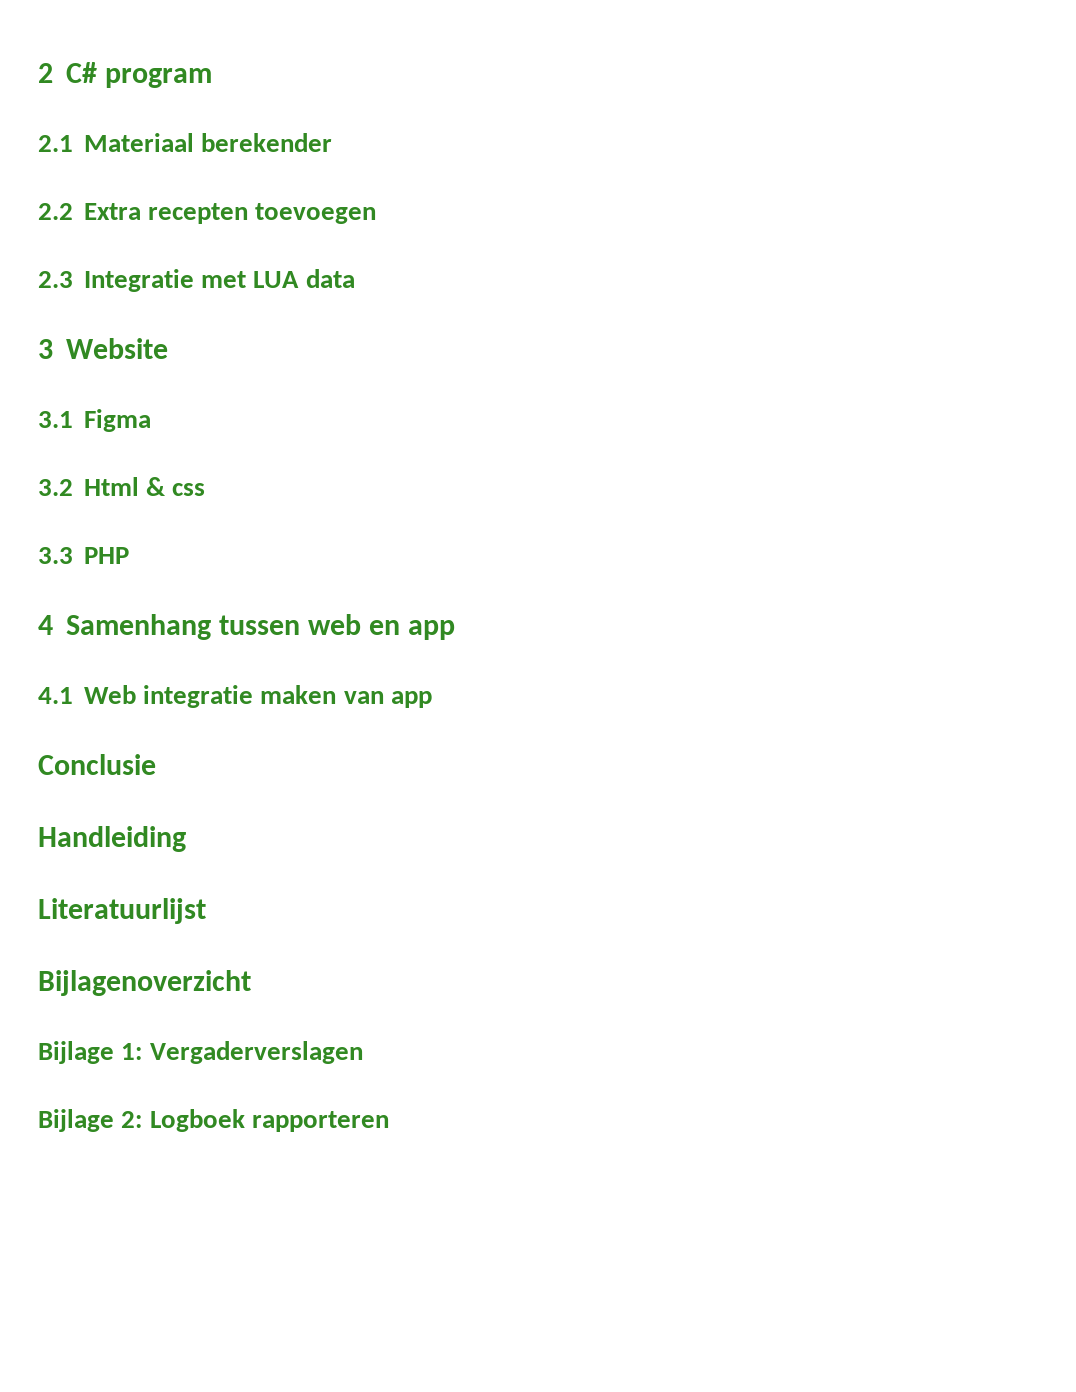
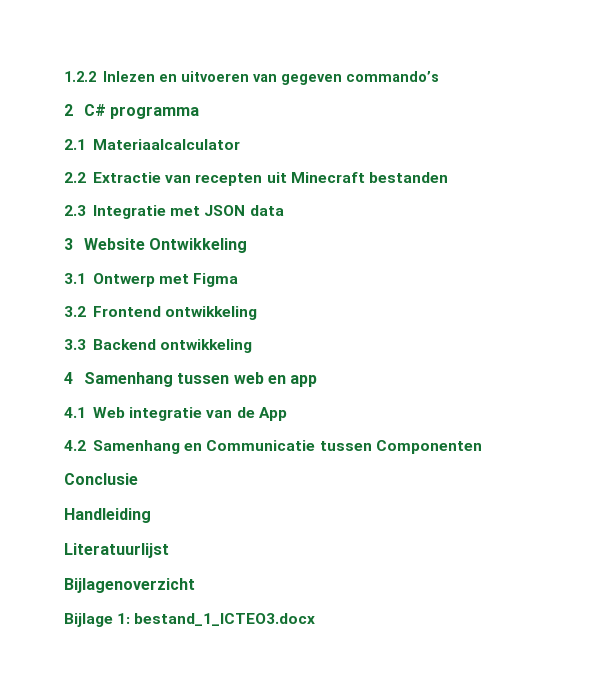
+ 1.2.2 Inlezen en uitvoeren van gegeven commando’s
- 2 C# program
+ 2 C# programma
- 2.1 Materiaal berekender
+ 2.1 Materiaalcalculator
- 2.2 Extra recepten toevoegen
+ 2.2 Extractie van recepten uit Minecraft bestanden
- 2.3 Integratie met LUA data
+ 2.3 Integratie met JSON data
- 3 Website
+ 3 Website Ontwikkeling
- 3.1 Figma
+ 3.1 Ontwerp met Figma
- 3.2 Html & css
+ 3.2 Frontend ontwikkeling
- 3.3 PHP
+ 3.3 Backend ontwikkeling
- 4.1 Web integratie maken van app
+ 4.1 Web integratie van de App
+ 4.2 Samenhang en Communicatie tussen Componenten
- Bijlage 1: Vergaderverslagen
- Bijlage 2: Logboek rapporteren
+ Bijlage 1: bestand_1_ICTEO3.docx

